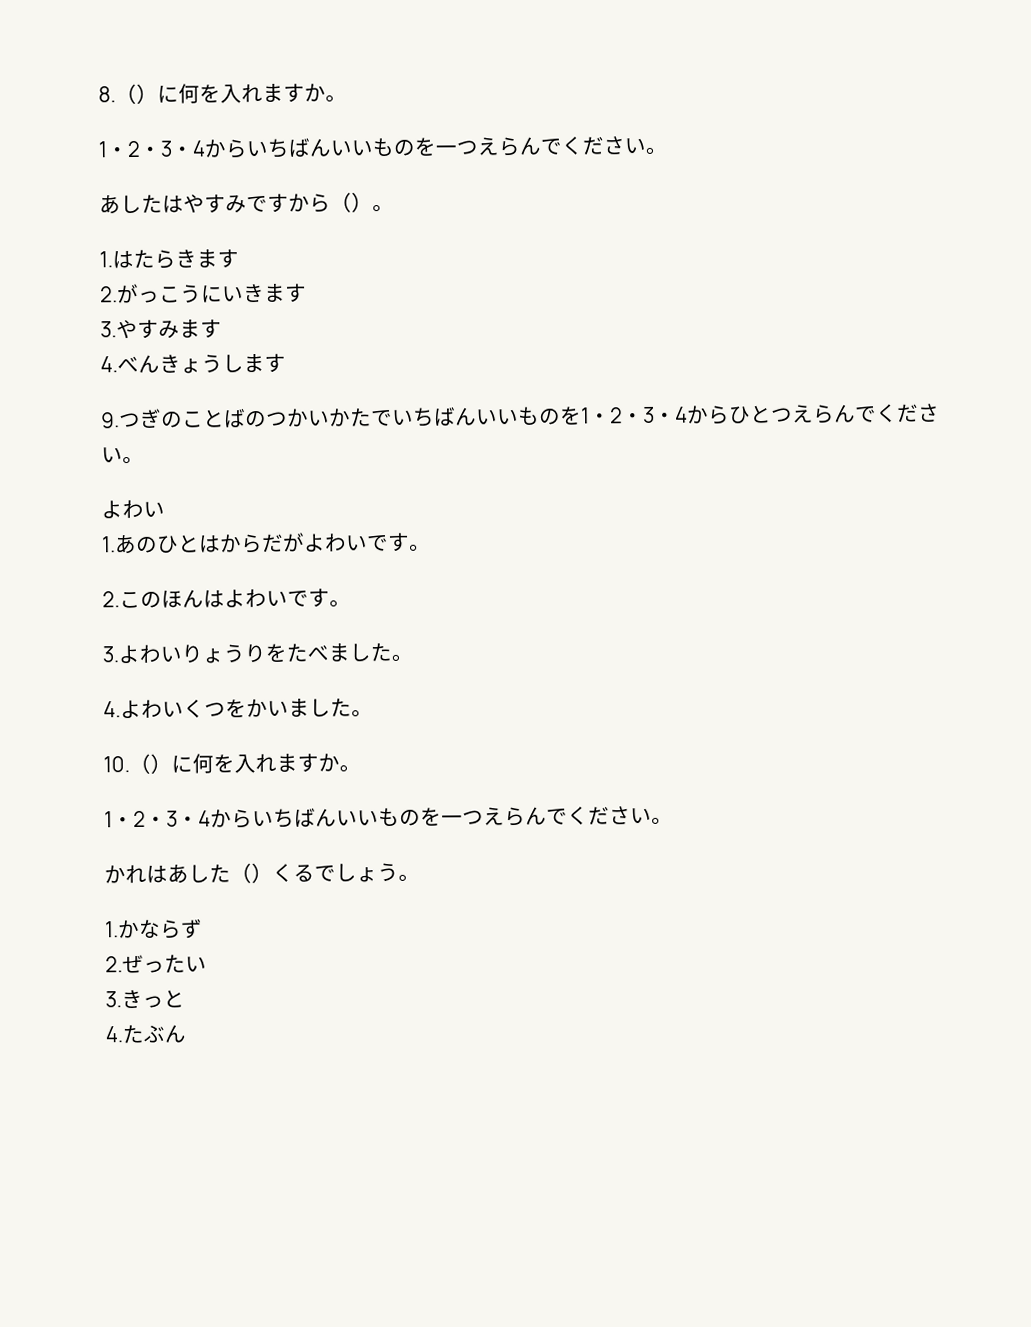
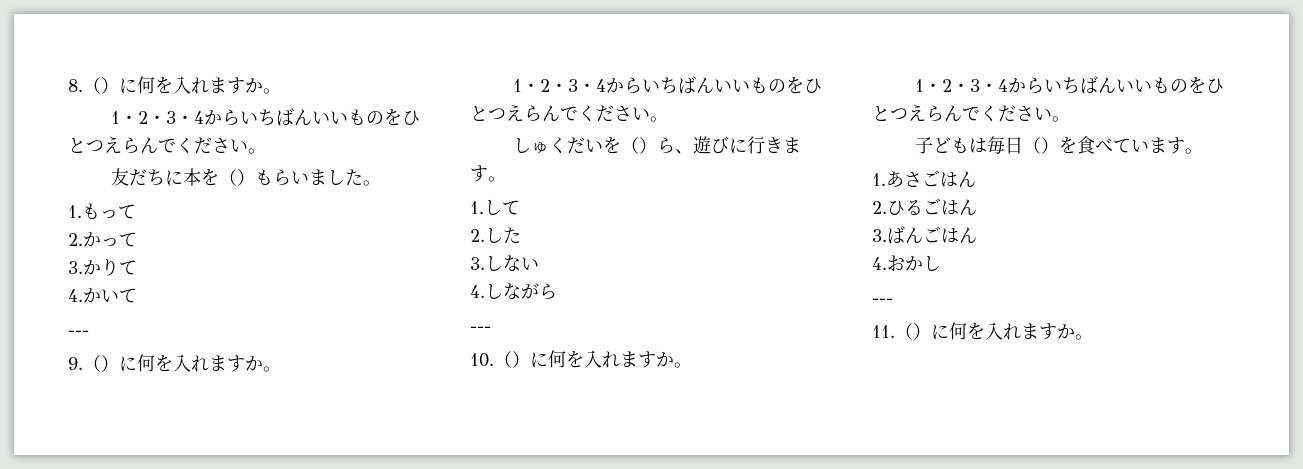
  8.（）に何を入れますか。
- 1・2・3・4からいちばんいいものを一つえらんでください。
- あしたはやすみですから（）。
- 1.はたらきます
- 2.がっこうにいきます
- 3.やすみます
- 4.べんきょうします
- 9.つぎのことばのつかいかたでいちばんいいものを1・2・3・4からひとつえらんでください。
- よわい
- 1.あのひとはからだがよわいです。
- 2.このほんはよわいです。
- 3.よわいりょうりをたべました。
- 4.よわいくつをかいました。
+ 1・2・3・4からいちばんいいものをひとつえらんでください。
+ 友だちに本を（）もらいました。
+ 1.もって
+ 2.かって
+ 3.かりて
+ 4.かいて
+ ---
+ 9.（）に何を入れますか。
+ 1・2・3・4からいちばんいいものをひとつえらんでください。
+ しゅくだいを（）ら、遊びに行きます。
+ 1.して
+ 2.した
+ 3.しない
+ 4.しながら
+ ---
  10.（）に何を入れますか。
- 1・2・3・4からいちばんいいものを一つえらんでください。
- かれはあした（）くるでしょう。
- 1.かならず
- 2.ぜったい
- 3.きっと
- 4.たぶん
+ 1・2・3・4からいちばんいいものをひとつえらんでください。
+ 子どもは毎日（）を食べています。
+ 1.あさごはん
+ 2.ひるごはん
+ 3.ばんごはん
+ 4.おかし
+ ---
+ 11.（）に何を入れますか。

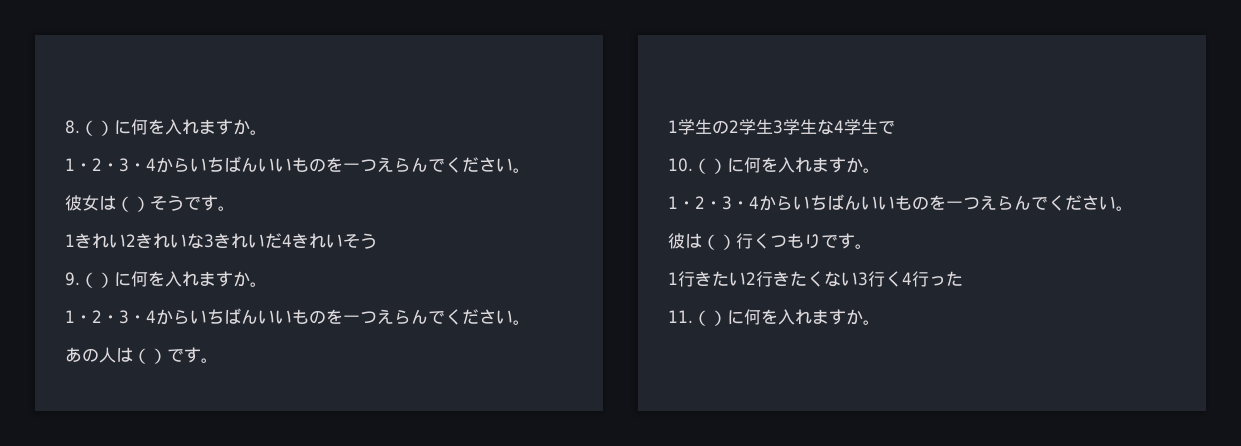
  8.（）に何を入れますか。
- 1・2・3・4からいちばんいいものをひとつえらんでください。
- 友だちに本を（）もらいました。
- 1.もって
- 2.かって
- 3.かりて
- 4.かいて
- ---
+ 1・2・3・4からいちばんいいものを一つえらんでください。
+ 彼女は（）そうです。
+ 1きれい2きれいな3きれいだ4きれいそう
  9.（）に何を入れますか。
- 1・2・3・4からいちばんいいものをひとつえらんでください。
- しゅくだいを（）ら、遊びに行きます。
- 1.して
- 2.した
- 3.しない
- 4.しながら
- ---
+ 1・2・3・4からいちばんいいものを一つえらんでください。
+ あの人は（）です。
+ 1学生の2学生3学生な4学生で
  10.（）に何を入れますか。
- 1・2・3・4からいちばんいいものをひとつえらんでください。
- 子どもは毎日（）を食べています。
- 1.あさごはん
- 2.ひるごはん
- 3.ばんごはん
- 4.おかし
- ---
+ 1・2・3・4からいちばんいいものを一つえらんでください。
+ 彼は（）行くつもりです。
+ 1行きたい2行きたくない3行く4行った

